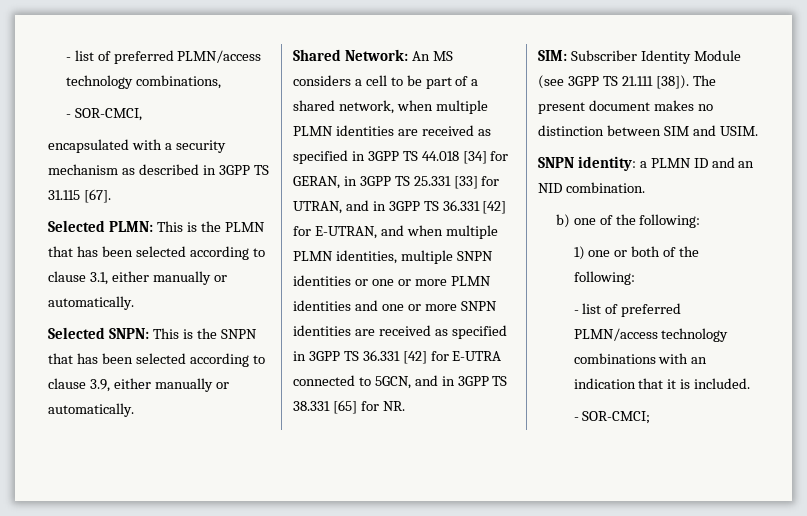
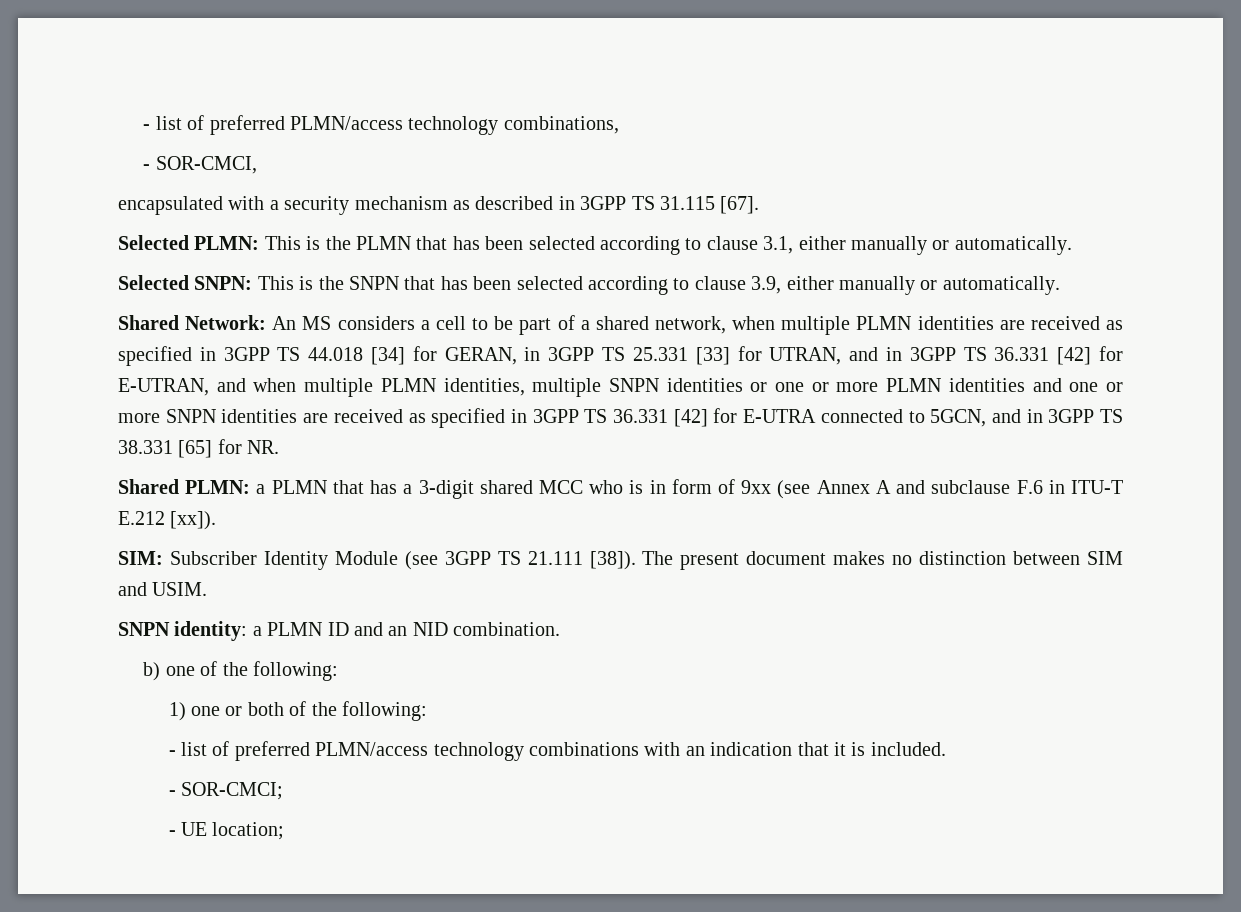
+ Shared PLMN: a PLMN that has a 3-digit shared MCC who is in form of 9xx (see Annex A and subclause F.6 in ITU-T E.212 [xx]).
+ - UE location;

